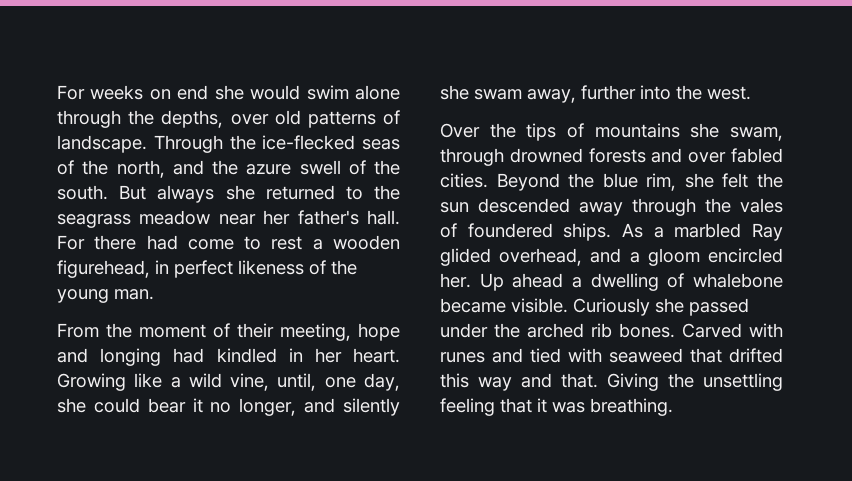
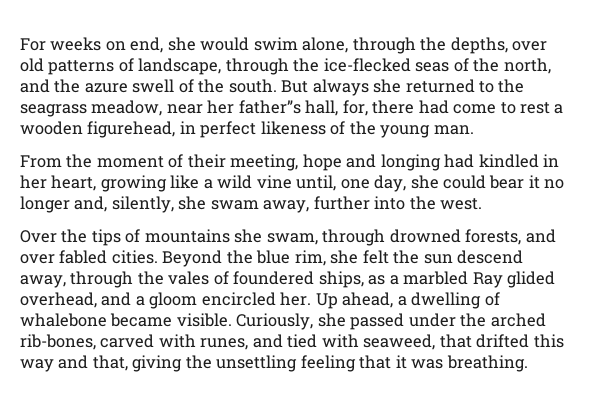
- For weeks on end she would swim alone through the depths, over old patterns of landscape. Through the ice-flecked seas of the north, and the azure swell of the south.
+ For weeks on end, she would swim alone, through the depths, over old patterns of landscape, through the ice-flecked seas of the north, and the azure swell of the south.
- But always she returned to the seagrass meadow near her father's hall. For there had come to rest a wooden figurehead, in perfect likeness of the young man.
+ But always she returned to the seagrass meadow, near her father”s hall, for, there had come to rest a wooden figurehead, in perfect likeness of the young man.
- From the moment of their meeting, hope and longing had kindled in her heart. Growing like a wild vine, until, one day, she could bear it no longer, and silently she swam away, further into the west.
+ From the moment of their meeting, hope and longing had kindled in her heart, growing like a wild vine until, one day, she could bear it no longer and, silently, she swam away, further into the west.
- Over the tips of mountains she swam, through drowned forests and over fabled cities.
+ Over the tips of mountains she swam, through drowned forests, and over fabled cities.
- Beyond the blue rim, she felt the sun descended away through the vales of foundered ships. As a marbled Ray glided overhead, and a gloom encircled her.
+ Beyond the blue rim, she felt the sun descend away, through the vales of foundered ships, as a marbled Ray glided overhead, and a gloom encircled her.
- Up ahead a dwelling of whalebone became visible.
+ Up ahead, a dwelling of whalebone became visible.
- Curiously she passed under the arched rib bones. Carved with runes and tied with seaweed that drifted this way and that. Giving the unsettling feeling that it was breathing.
+ Curiously, she passed under the arched rib-bones, carved with runes, and tied with seaweed, that drifted this way and that, giving the unsettling feeling that it was breathing.

